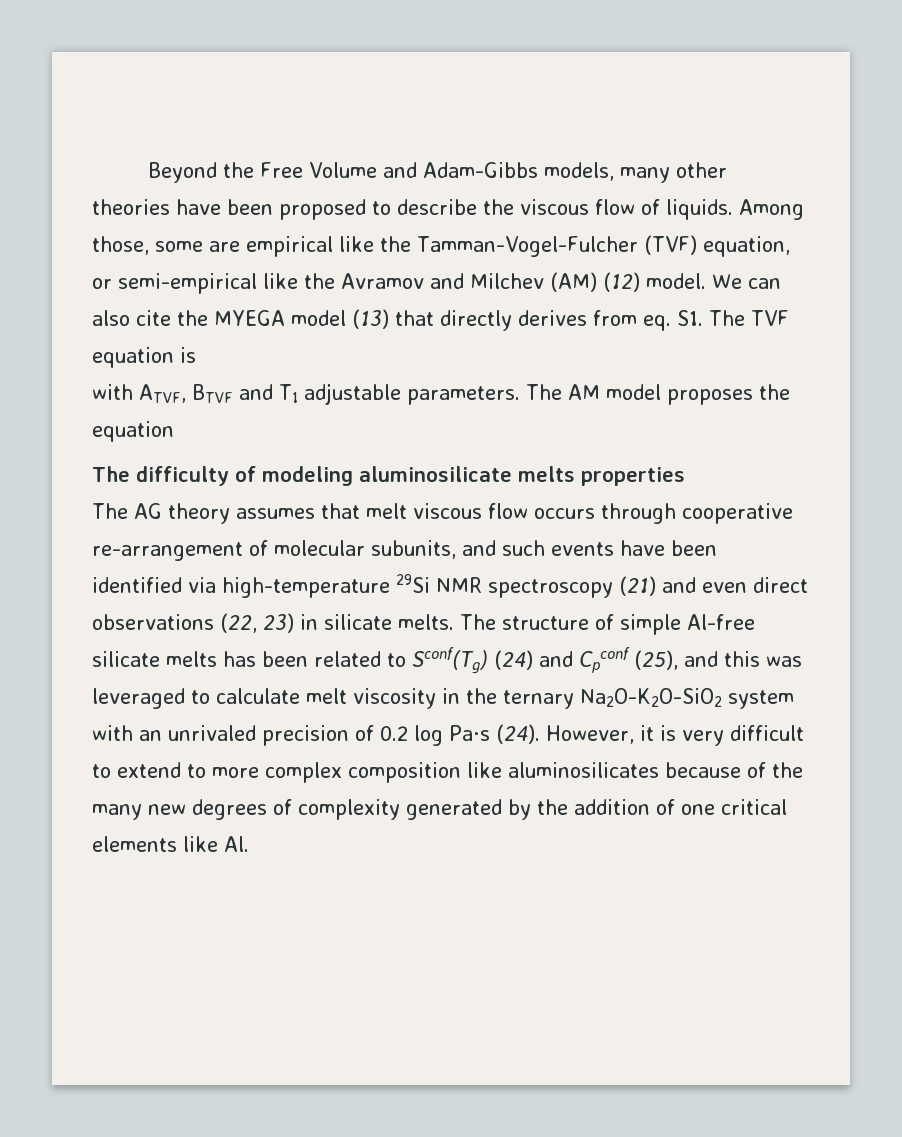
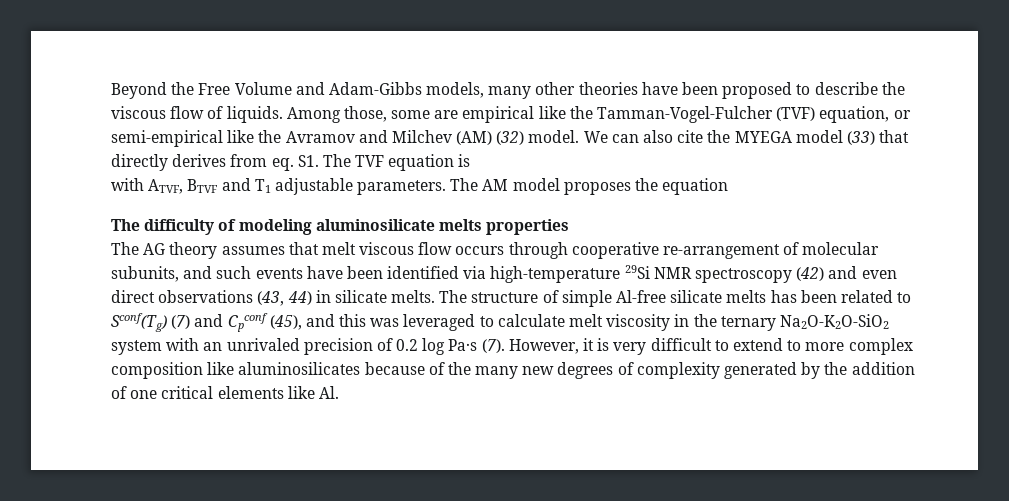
- Among those, some are empirical like the Tamman-Vogel-Fulcher (TVF) equation, or semi-empirical like the Avramov and Milchev (AM) (12) model.
+ Among those, some are empirical like the Tamman-Vogel-Fulcher (TVF) equation, or semi-empirical like the Avramov and Milchev (AM) (32) model.
- We can also cite the MYEGA model (13) that directly derives from eq.
+ We can also cite the MYEGA model (33) that directly derives from eq.
- The AG theory assumes that melt viscous flow occurs through cooperative re-arrangement of molecular subunits, and such events have been identified via high-temperature 29Si NMR spectroscopy (21) and even direct observations (22, 23) in silicate melts.
+ The AG theory assumes that melt viscous flow occurs through cooperative re-arrangement of molecular subunits, and such events have been identified via high-temperature 29Si NMR spectroscopy (42) and even direct observations (43, 44) in silicate melts.
- The structure of simple Al-free silicate melts has been related to Sconf(Tg) (24) and Cpconf (25), and this was leveraged to calculate melt viscosity in the ternary Na2O-K2O-SiO2 system with an unrivaled precision of 0.2 log Pa·s (24).
+ The structure of simple Al-free silicate melts has been related to Sconf(Tg) (7) and Cpconf (45), and this was leveraged to calculate melt viscosity in the ternary Na2O-K2O-SiO2 system with an unrivaled precision of 0.2 log Pa·s (7).

